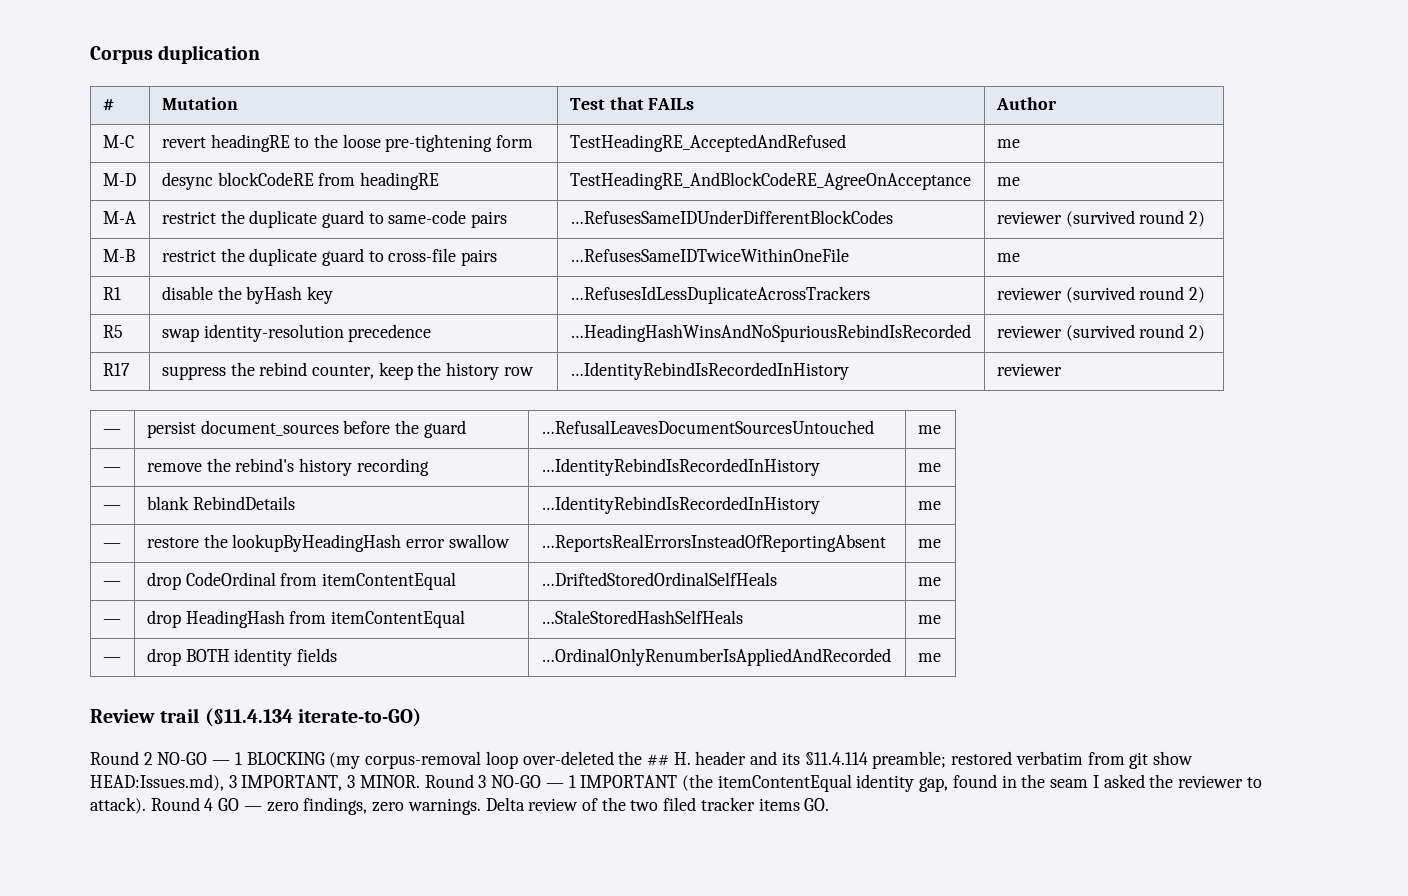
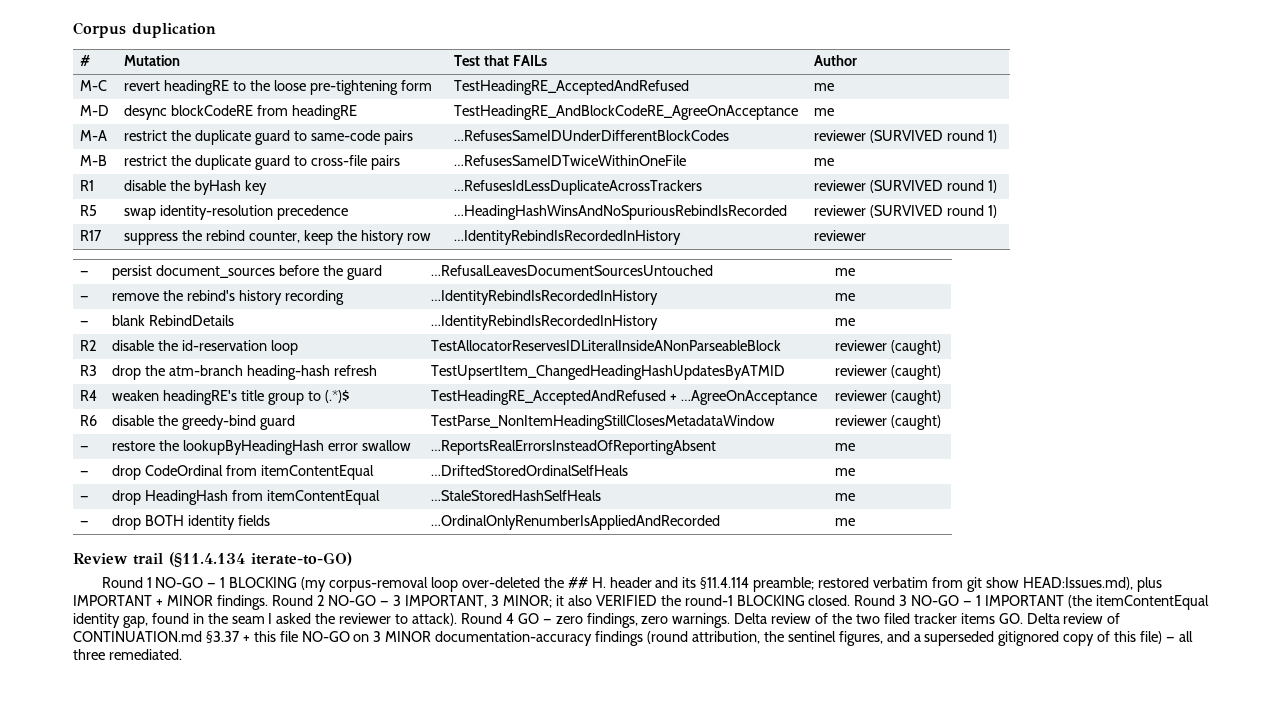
- M-A | restrict the duplicate guard to same-code pairs | …RefusesSameIDUnderDifferentBlockCodes | reviewer (survived round 2)
+ M-A | restrict the duplicate guard to same-code pairs | …RefusesSameIDUnderDifferentBlockCodes | reviewer (SURVIVED round 1)
- R1 | disable the byHash key | …RefusesIdLessDuplicateAcrossTrackers | reviewer (survived round 2)
+ R1 | disable the byHash key | …RefusesIdLessDuplicateAcrossTrackers | reviewer (SURVIVED round 1)
- R5 | swap identity-resolution precedence | …HeadingHashWinsAndNoSpuriousRebindIsRecorded | reviewer (survived round 2)
+ R5 | swap identity-resolution precedence | …HeadingHashWinsAndNoSpuriousRebindIsRecorded | reviewer (SURVIVED round 1)
+ R2 | disable the id-reservation loop | TestAllocatorReservesIDLiteralInsideANonParseableBlock | reviewer (caught)
+ R3 | drop the atm-branch heading-hash refresh | TestUpsertItem_ChangedHeadingHashUpdatesByATMID | reviewer (caught)
+ R4 | weaken headingRE's title group to (.*)$ | TestHeadingRE_AcceptedAndRefused + …AgreeOnAcceptance | reviewer (caught)
+ R6 | disable the greedy-bind guard | TestParse_NonItemHeadingStillClosesMetadataWindow | reviewer (caught)
- Round 2 NO-GO — 1 BLOCKING (my corpus-removal loop over-deleted the ## H. header and its §11.4.114 preamble; restored verbatim from git show HEAD:Issues.md), 3 IMPORTANT, 3 MINOR.
+ Round 1 NO-GO — 1 BLOCKING (my corpus-removal loop over-deleted the ## H. header and its §11.4.114 preamble; restored verbatim from git show HEAD:Issues.md), plus IMPORTANT + MINOR findings. Round 2 NO-GO — 3 IMPORTANT, 3 MINOR; it also VERIFIED the round-1 BLOCKING closed.
- Delta review of the two filed tracker items GO.
+ Delta review of the two filed tracker items GO. Delta review of CONTINUATION.md §3.37 + this file NO-GO on 3 MINOR documentation-accuracy findings (round attribution, the sentinel figures, and a superseded gitignored copy of this file) — all three remediated.

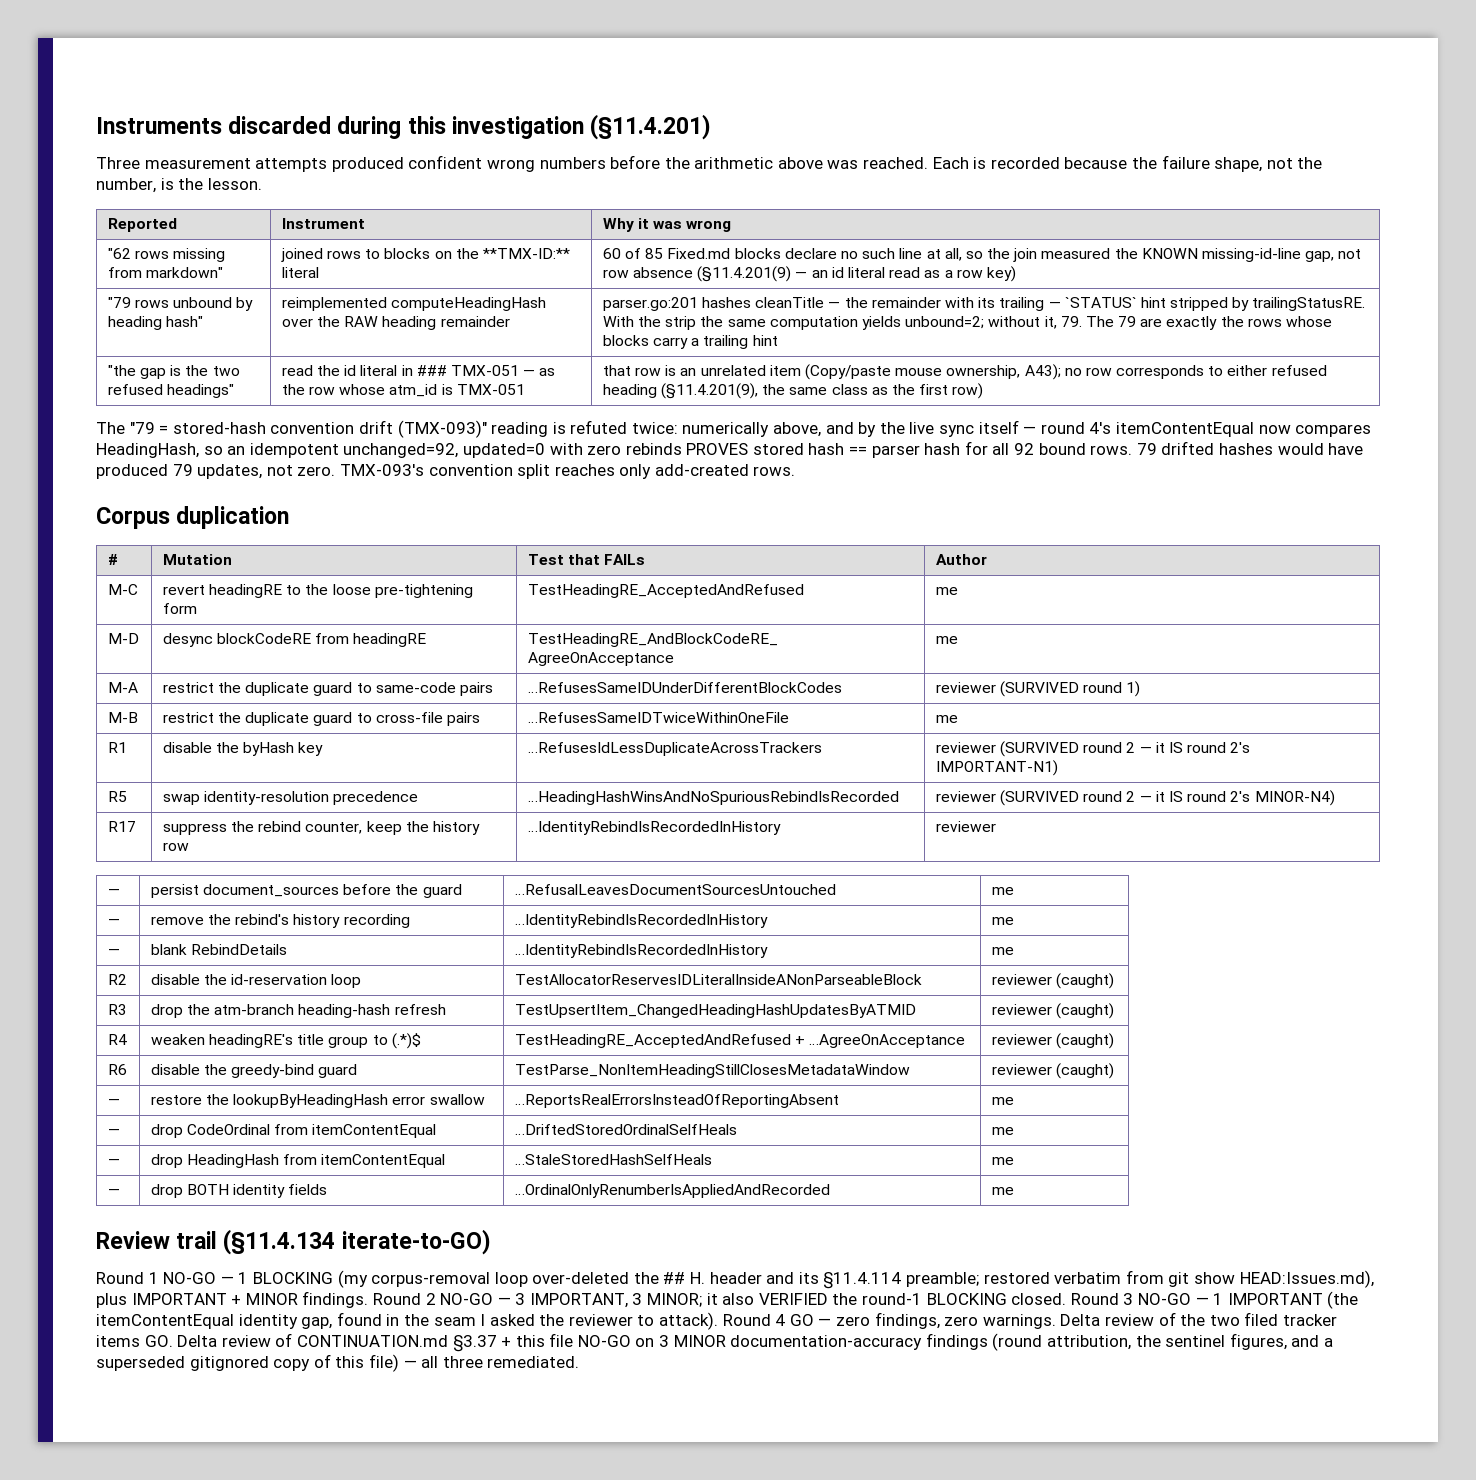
+ Instruments discarded during this investigation (§11.4.201)
+ Three measurement attempts produced confident wrong numbers before the arithmetic above was reached. Each is recorded because the failure shape, not the number, is the lesson.
+ Reported | Instrument | Why it was wrong
+ "62 rows missing from markdown" | joined rows to blocks on the **TMX-ID:** literal | 60 of 85 Fixed.md blocks declare no such line at all, so the join measured the KNOWN missing-id-line gap, not row absence (§11.4.201(9) — an id literal read as a row key)
+ "79 rows unbound by heading hash" | reimplemented computeHeadingHash over the RAW heading remainder | parser.go:201 hashes cleanTitle — the remainder with its trailing — `STATUS` hint stripped by trailingStatusRE. With the strip the same computation yields unbound=2; without it, 79. The 79 are exactly the rows whose blocks carry a trailing hint
+ "the gap is the two refused headings" | read the id literal in ### TMX-051 — as the row whose atm_id is TMX-051 | that row is an unrelated item (Copy/paste mouse ownership, A43); no row corresponds to either refused heading (§11.4.201(9), the same class as the first row)
+ The "79 = stored-hash convention drift (TMX-093)" reading is refuted twice: numerically above, and by the live sync itself — round 4's itemContentEqual now compares HeadingHash, so an idempotent unchanged=92, updated=0 with zero rebinds PROVES stored hash == parser hash for all 92 bound rows. 79 drifted hashes would have produced 79 updates, not zero. TMX-093's convention split reaches only add-created rows.
- R1 | disable the byHash key | …RefusesIdLessDuplicateAcrossTrackers | reviewer (SURVIVED round 1)
+ R1 | disable the byHash key | …RefusesIdLessDuplicateAcrossTrackers | reviewer (SURVIVED round 2 — it IS round 2's IMPORTANT-N1)
- R5 | swap identity-resolution precedence | …HeadingHashWinsAndNoSpuriousRebindIsRecorded | reviewer (SURVIVED round 1)
+ R5 | swap identity-resolution precedence | …HeadingHashWinsAndNoSpuriousRebindIsRecorded | reviewer (SURVIVED round 2 — it IS round 2's MINOR-N4)

